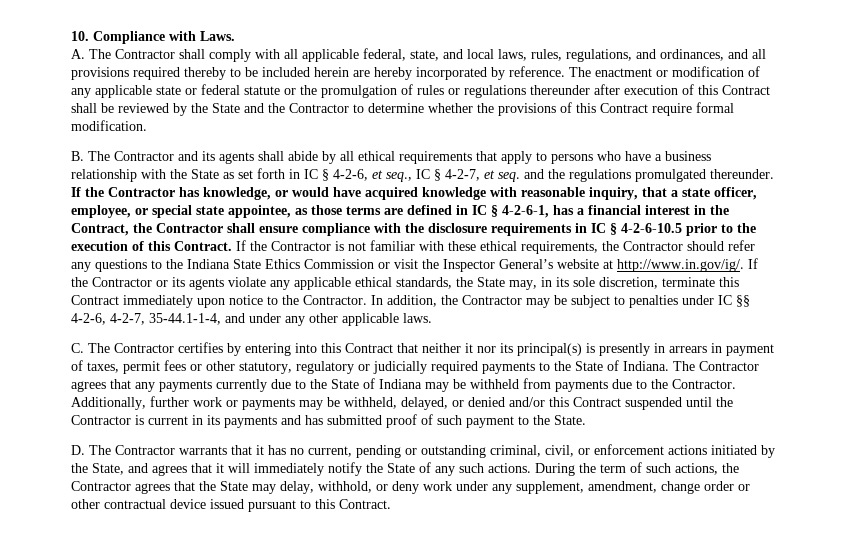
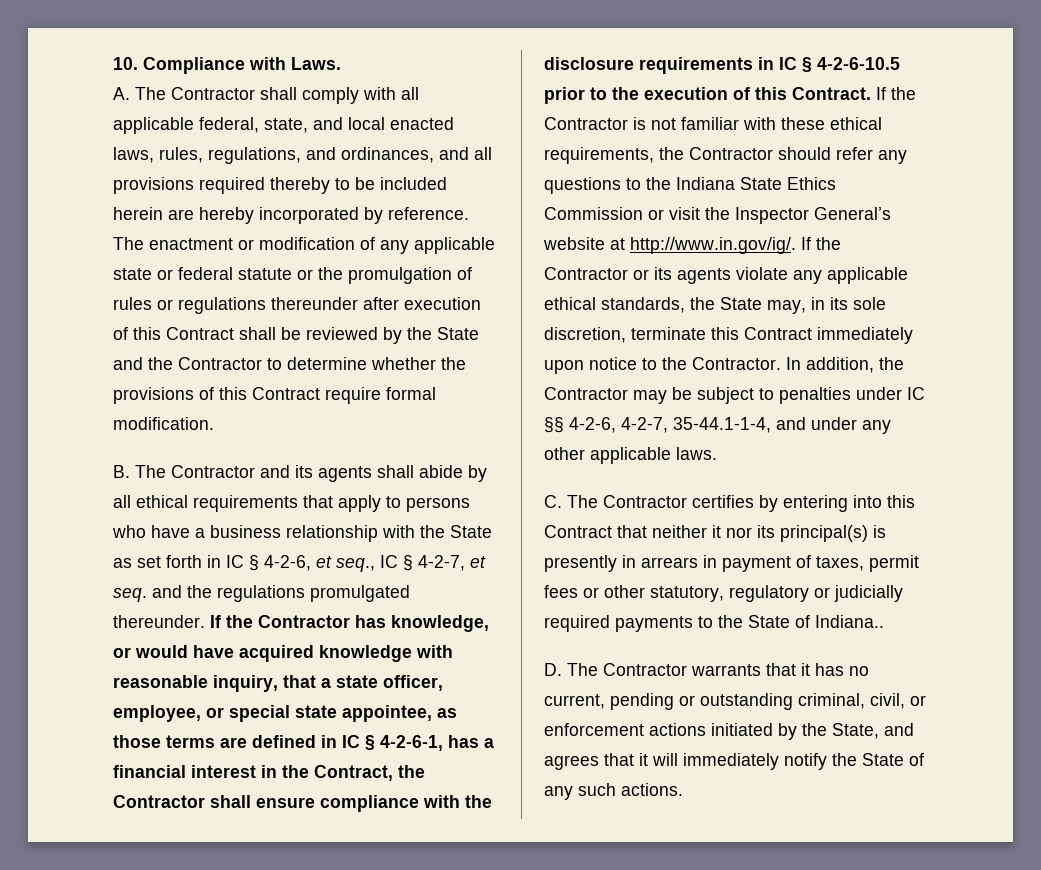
- A. The Contractor shall comply with all applicable federal, state, and local laws, rules, regulations, and ordinances, and all provisions required thereby to be included herein are hereby incorporated by reference.
+ A. The Contractor shall comply with all applicable federal, state, and local enacted laws, rules, regulations, and ordinances, and all provisions required thereby to be included herein are hereby incorporated by reference.
- C. The Contractor certifies by entering into this Contract that neither it nor its principal(s) is presently in arrears in payment of taxes, permit fees or other statutory, regulatory or judicially required payments to the State of Indiana. The Contractor agrees that any payments currently due to the State of Indiana may be withheld from payments due to the Contractor. Additionally, further work or payments may be withheld, delayed, or denied and/or this Contract suspended until the Contractor is current in its payments and has submitted proof of such payment to the State.
+ C. The Contractor certifies by entering into this Contract that neither it nor its principal(s) is presently in arrears in payment of taxes, permit fees or other statutory, regulatory or judicially required payments to the State of Indiana..
- During the term of such actions, the Contractor agrees that the State may delay, withhold, or deny work under any supplement, amendment, change order or other contractual device issued pursuant to this Contract.

